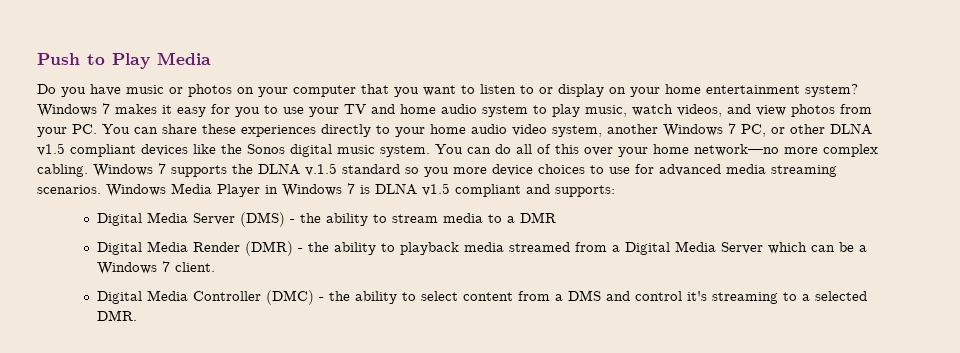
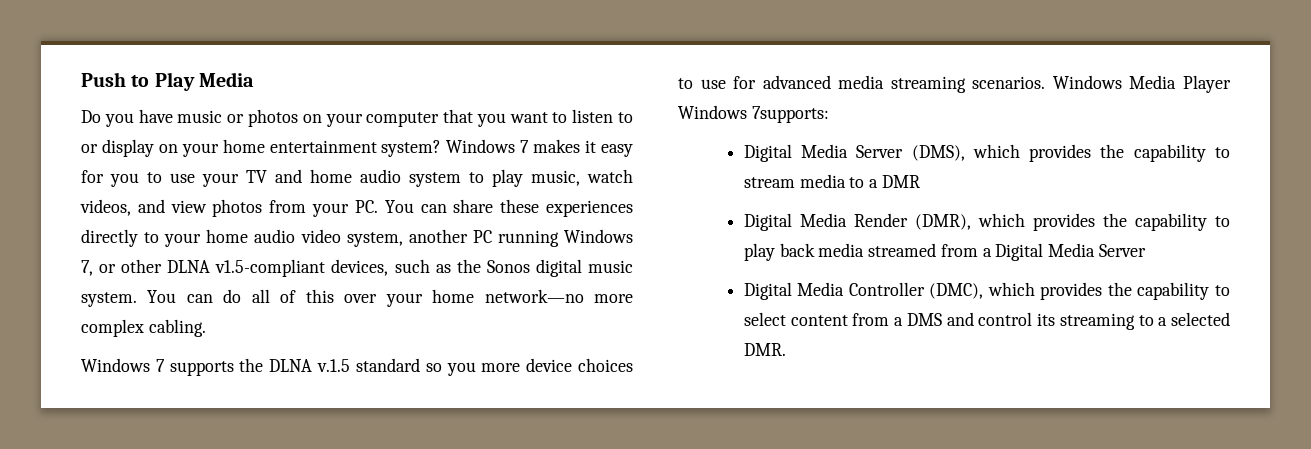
- Windows 7 makes it easy for you to use your TV and home audio system to play music, watch videos, and view photos from your PC. You can share these experiences directly to your home audio video system, another Windows 7 PC, or other DLNA v1.5 compliant devices like the Sonos digital music system.
+ Windows 7 makes it easy for you to use your TV and home audio system to play music, watch videos, and view photos from your PC. You can share these experiences directly to your home audio video system, another PC running Windows 7, or other DLNA v1.5-compliant devices, such as the Sonos digital music system.
- You can do all of this over your home network—no more complex cabling. Windows 7 supports the DLNA v.1.5 standard so you more device choices to use for advanced media streaming scenarios.
+ You can do all of this over your home network—no more complex cabling.
+ Windows 7 supports the DLNA v.1.5 standard so you more device choices to use for advanced media streaming scenarios.
- Windows Media Player in Windows 7 is DLNA v1.5 compliant and supports:
- Digital Media Server (DMS) - the ability to stream media to a DMR
+ Windows Media Player Windows 7supports:
+ Digital Media Server (DMS), which provides the capability to stream media to a DMR
- Digital Media Render (DMR) - the ability to playback media streamed from a Digital Media Server which can be a Windows 7 client.
- Digital Media Controller (DMC) - the ability to select content from a DMS and control it's streaming to a selected DMR.
+ Digital Media Render (DMR), which provides the capability to play back media streamed from a Digital Media Server
+ Digital Media Controller (DMC), which provides the capability to select content from a DMS and control its streaming to a selected DMR.

